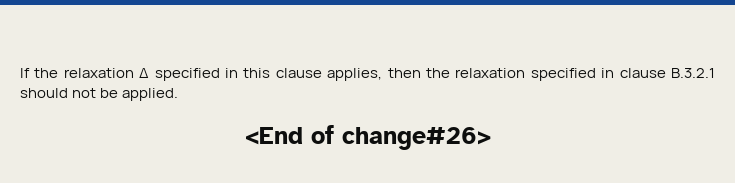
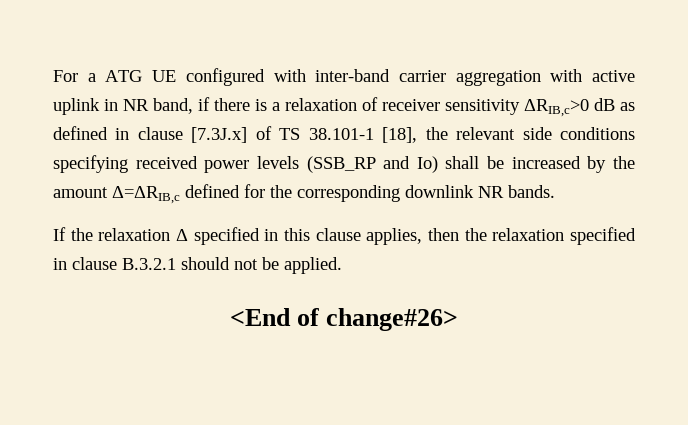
+ For a ATG UE configured with inter-band carrier aggregation with active uplink in NR band, if there is a relaxation of receiver sensitivity ΔRIB,c>0 dB as defined in clause [7.3J.x] of TS 38.101-1 [18], the relevant side conditions specifying received power levels (SSB_RP and Io) shall be increased by the amount Δ=ΔRIB,c defined for the corresponding downlink NR bands.

